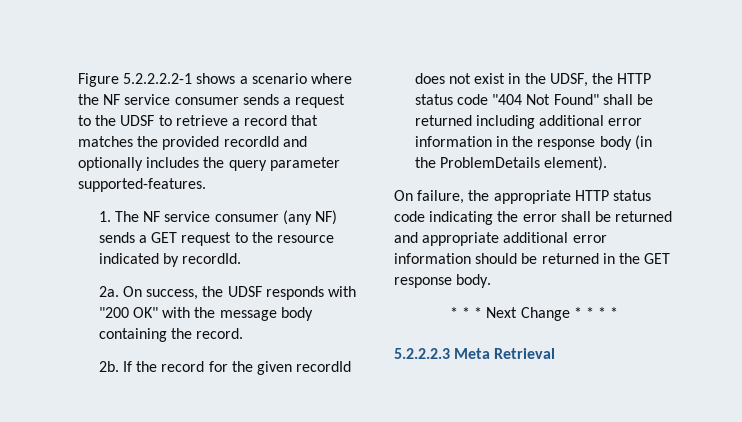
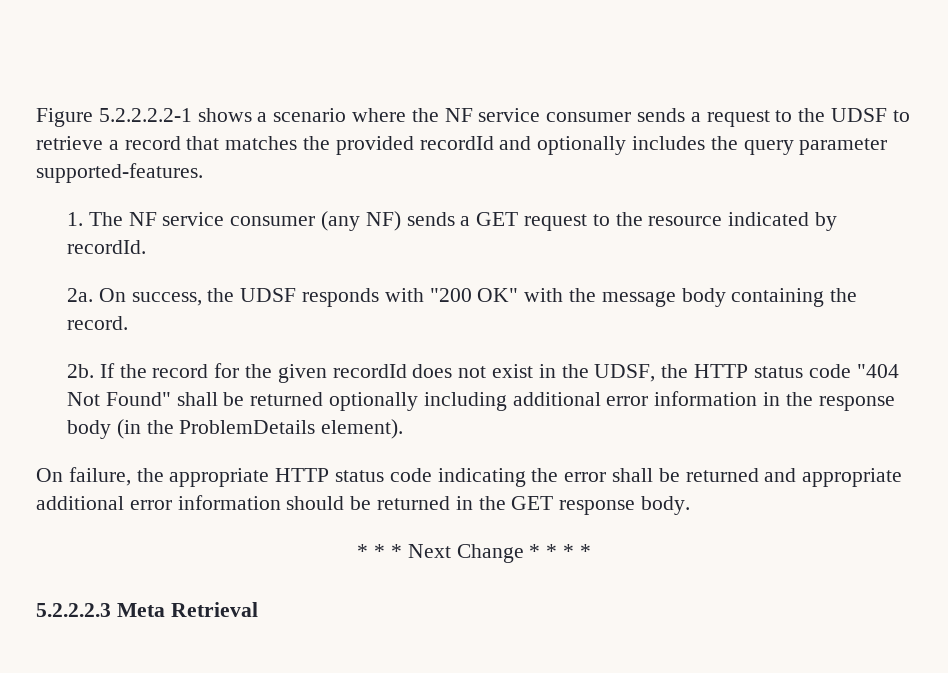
- If the record for the given recordId does not exist in the UDSF, the HTTP status code "404 Not Found" shall be returned including additional error information in the response body (in the ProblemDetails element).
+ If the record for the given recordId does not exist in the UDSF, the HTTP status code "404 Not Found" shall be returned optionally including additional error information in the response body (in the ProblemDetails element).

